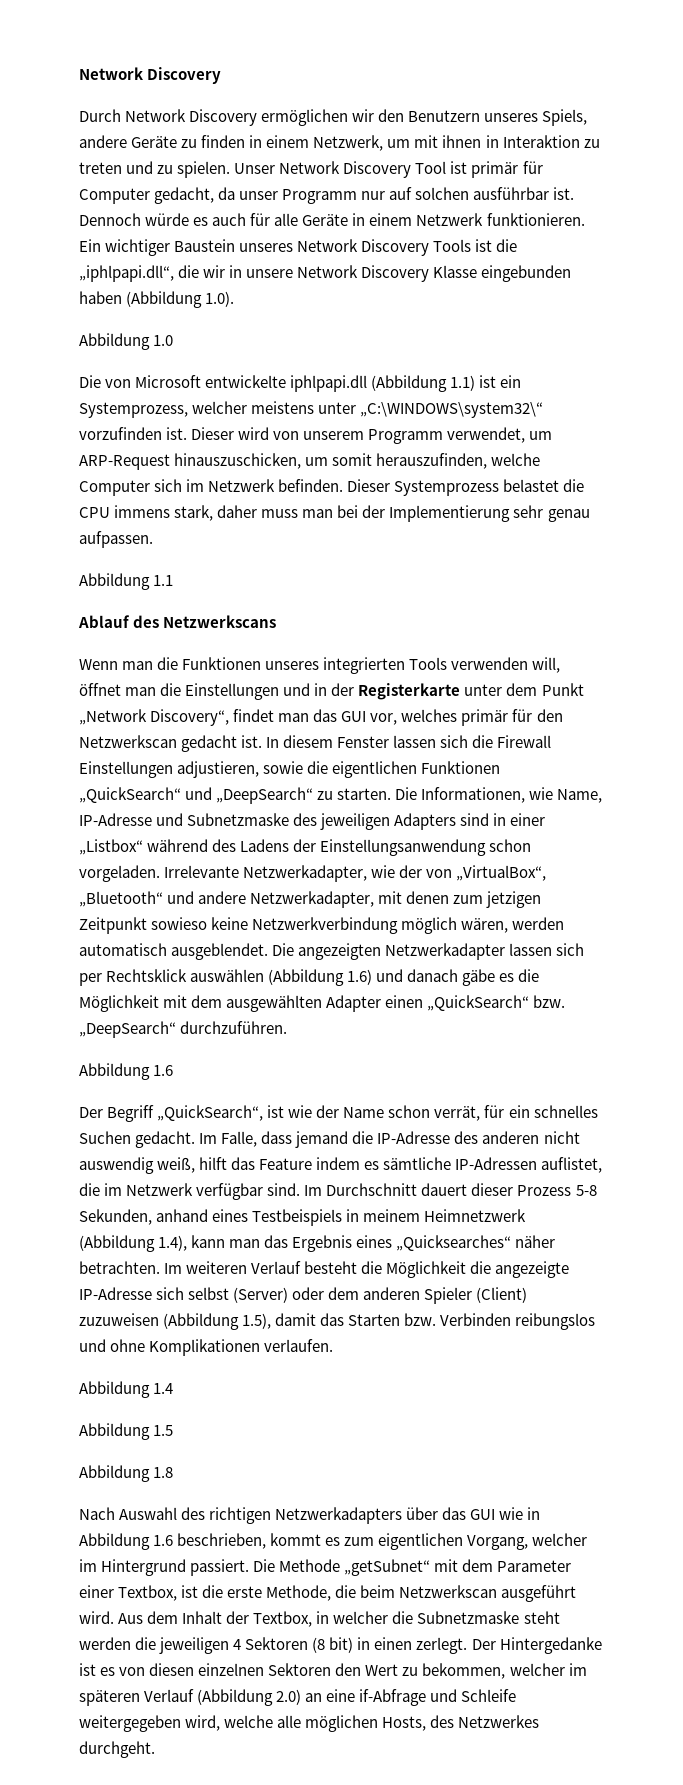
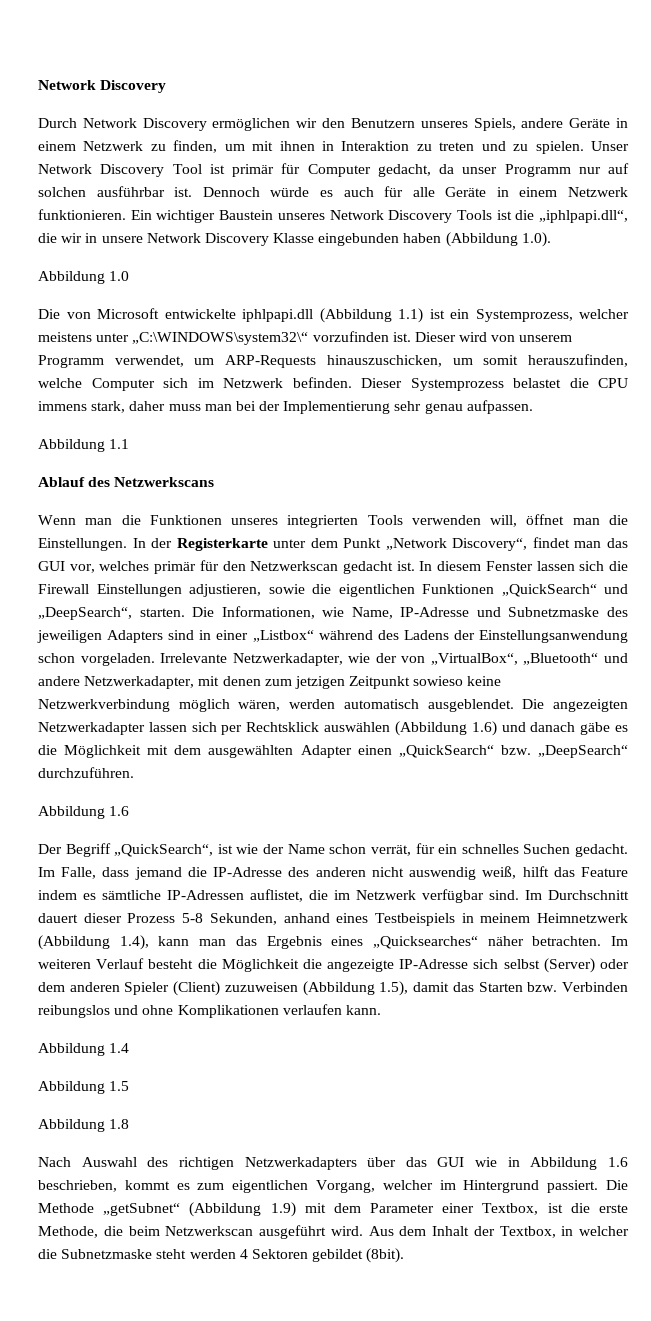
- Durch Network Discovery ermöglichen wir den Benutzern unseres Spiels, andere Geräte zu finden in einem Netzwerk, um mit ihnen in Interaktion zu treten und zu spielen.
+ Durch Network Discovery ermöglichen wir den Benutzern unseres Spiels, andere Geräte in einem Netzwerk zu finden, um mit ihnen in Interaktion zu treten und zu spielen.
- Dieser wird von unserem Programm verwendet, um ARP-Request hinauszuschicken, um somit herauszufinden, welche Computer sich im Netzwerk befinden.
+ Dieser wird von unserem Programm verwendet, um ARP-Requests hinauszuschicken, um somit herauszufinden, welche Computer sich im Netzwerk befinden.
- Wenn man die Funktionen unseres integrierten Tools verwenden will, öffnet man die Einstellungen und in der Registerkarte unter dem Punkt „Network Discovery“, findet man das GUI vor, welches primär für den Netzwerkscan gedacht ist.
+ Wenn man die Funktionen unseres integrierten Tools verwenden will, öffnet man die Einstellungen. In der Registerkarte unter dem Punkt „Network Discovery“, findet man das GUI vor, welches primär für den Netzwerkscan gedacht ist.
- In diesem Fenster lassen sich die Firewall Einstellungen adjustieren, sowie die eigentlichen Funktionen „QuickSearch“ und „DeepSearch“ zu starten.
+ In diesem Fenster lassen sich die Firewall Einstellungen adjustieren, sowie die eigentlichen Funktionen „QuickSearch“ und „DeepSearch“, starten.
- Im weiteren Verlauf besteht die Möglichkeit die angezeigte IP-Adresse sich selbst (Server) oder dem anderen Spieler (Client) zuzuweisen (Abbildung 1.5), damit das Starten bzw. Verbinden reibungslos und ohne Komplikationen verlaufen.
+ Im weiteren Verlauf besteht die Möglichkeit die angezeigte IP-Adresse sich selbst (Server) oder dem anderen Spieler (Client) zuzuweisen (Abbildung 1.5), damit das Starten bzw. Verbinden reibungslos und ohne Komplikationen verlaufen kann.
- Die Methode „getSubnet“ mit dem Parameter einer Textbox, ist die erste Methode, die beim Netzwerkscan ausgeführt wird.
+ Die Methode „getSubnet“ (Abbildung 1.9) mit dem Parameter einer Textbox, ist die erste Methode, die beim Netzwerkscan ausgeführt wird.
- Aus dem Inhalt der Textbox, in welcher die Subnetzmaske steht werden die jeweiligen 4 Sektoren (8 bit) in einen zerlegt. Der Hintergedanke ist es von diesen einzelnen Sektoren den Wert zu bekommen, welcher im späteren Verlauf (Abbildung 2.0) an eine if-Abfrage und Schleife weitergegeben wird, welche alle möglichen Hosts, des Netzwerkes durchgeht.
+ Aus dem Inhalt der Textbox, in welcher die Subnetzmaske steht werden 4 Sektoren gebildet (8bit).

